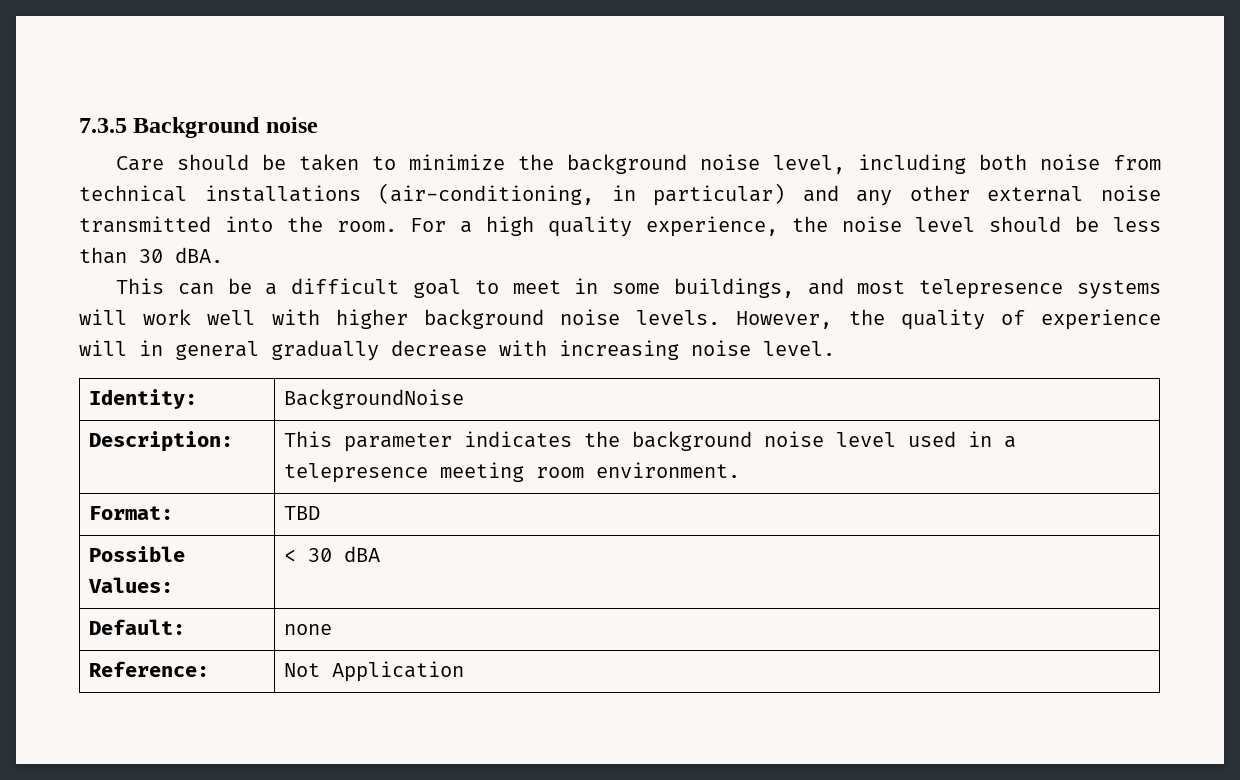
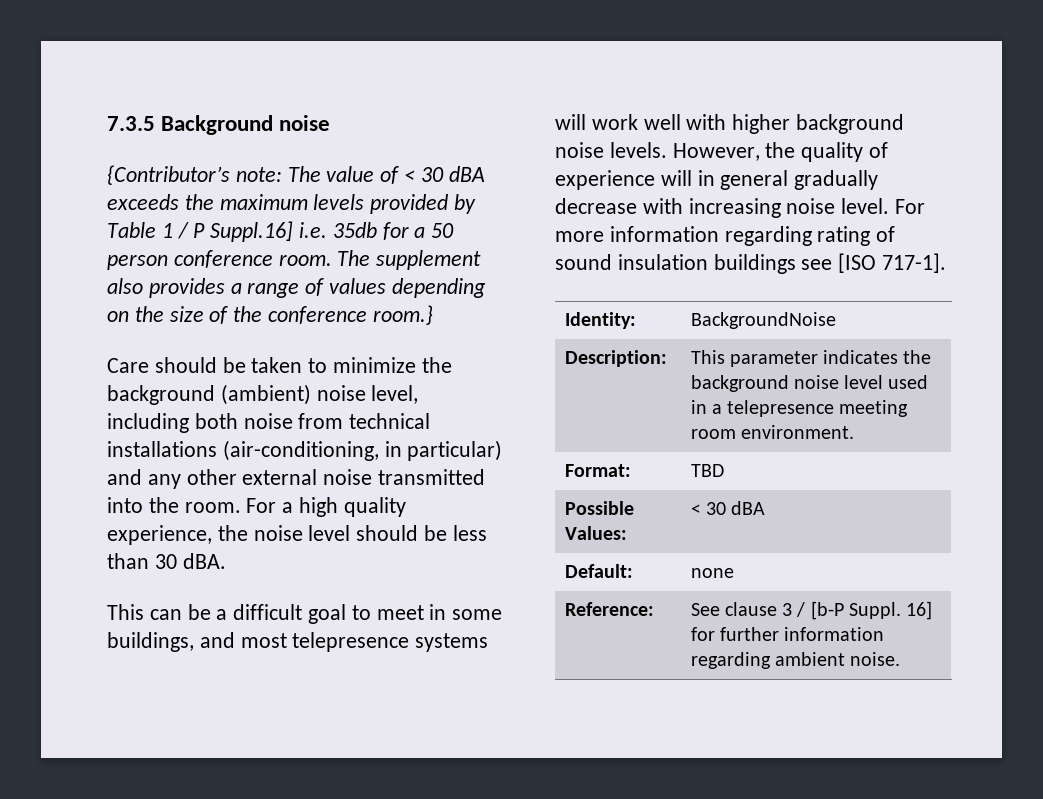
+ {Contributor’s note: The value of < 30 dBA exceeds the maximum levels provided by Table 1 / P Suppl.16] i.e. 35db for a 50 person conference room. The supplement also provides a range of values depending on the size of the conference room.}
- Care should be taken to minimize the background noise level, including both noise from technical installations (air-conditioning, in particular) and any other external noise transmitted into the room.
+ Care should be taken to minimize the background (ambient) noise level, including both noise from technical installations (air-conditioning, in particular) and any other external noise transmitted into the room.
+ For more information regarding rating of sound insulation buildings see [ISO 717-1].
- Reference: | Not Application
+ Reference: | See clause 3 / [b-P Suppl. 16] for further information regarding ambient noise.

